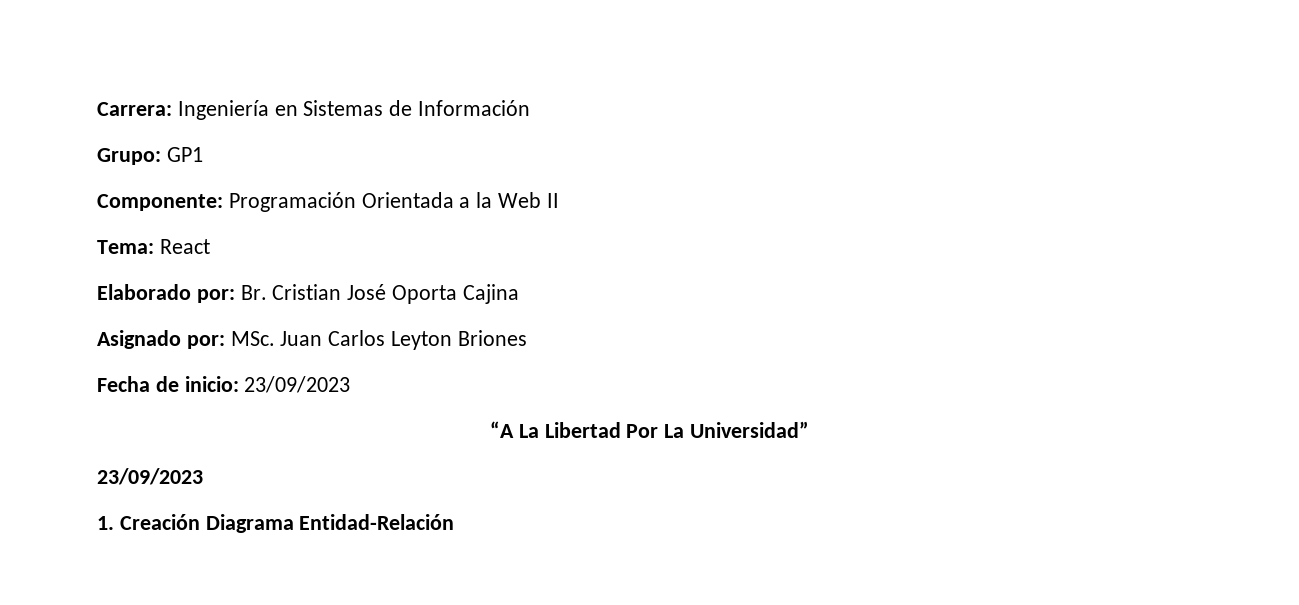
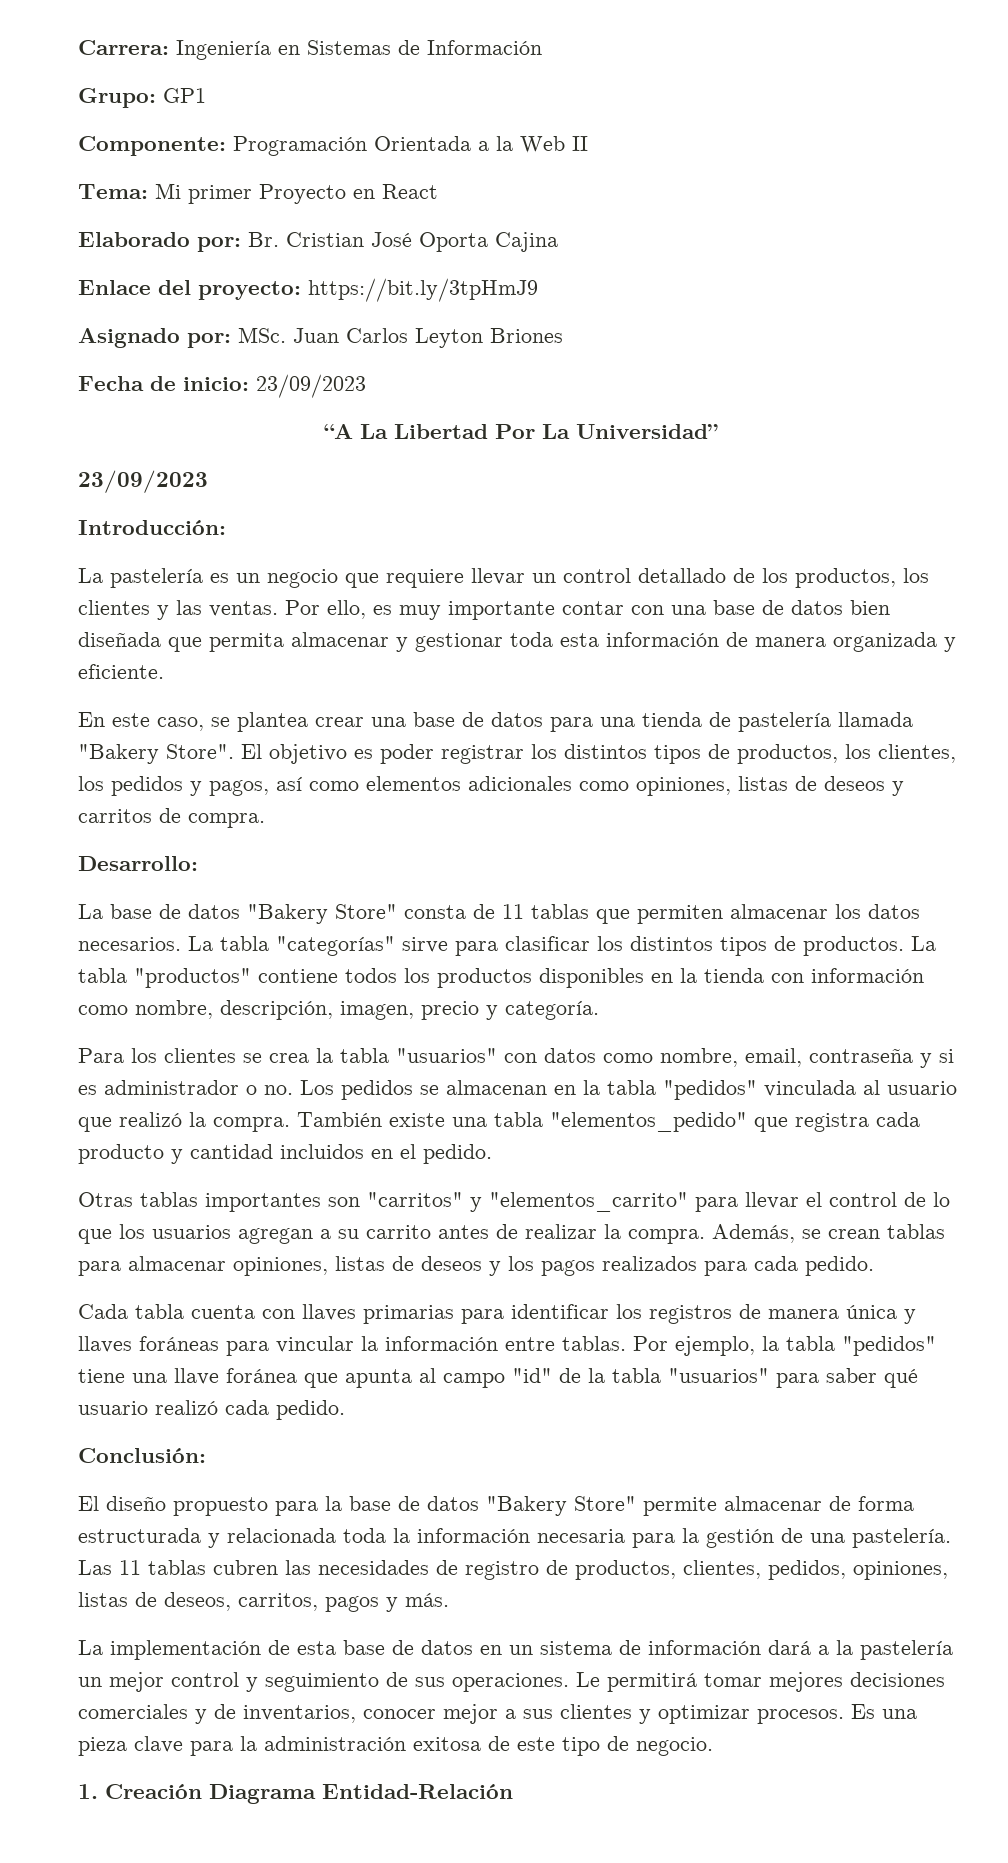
- Tema: React
+ Tema: Mi primer Proyecto en React
+ Enlace del proyecto: https://bit.ly/3tpHmJ9
+ Introducción:
+ La pastelería es un negocio que requiere llevar un control detallado de los productos, los clientes y las ventas. Por ello, es muy importante contar con una base de datos bien diseñada que permita almacenar y gestionar toda esta información de manera organizada y eficiente.
+ En este caso, se plantea crear una base de datos para una tienda de pastelería llamada "Bakery Store". El objetivo es poder registrar los distintos tipos de productos, los clientes, los pedidos y pagos, así como elementos adicionales como opiniones, listas de deseos y carritos de compra.
+ Desarrollo:
+ La base de datos "Bakery Store" consta de 11 tablas que permiten almacenar los datos necesarios. La tabla "categorías" sirve para clasificar los distintos tipos de productos. La tabla "productos" contiene todos los productos disponibles en la tienda con información como nombre, descripción, imagen, precio y categoría.
+ Para los clientes se crea la tabla "usuarios" con datos como nombre, email, contraseña y si es administrador o no. Los pedidos se almacenan en la tabla "pedidos" vinculada al usuario que realizó la compra. También existe una tabla "elementos_pedido" que registra cada producto y cantidad incluidos en el pedido.
+ Otras tablas importantes son "carritos" y "elementos_carrito" para llevar el control de lo que los usuarios agregan a su carrito antes de realizar la compra. Además, se crean tablas para almacenar opiniones, listas de deseos y los pagos realizados para cada pedido.
+ Cada tabla cuenta con llaves primarias para identificar los registros de manera única y llaves foráneas para vincular la información entre tablas. Por ejemplo, la tabla "pedidos" tiene una llave foránea que apunta al campo "id" de la tabla "usuarios" para saber qué usuario realizó cada pedido.
+ Conclusión:
+ El diseño propuesto para la base de datos "Bakery Store" permite almacenar de forma estructurada y relacionada toda la información necesaria para la gestión de una pastelería. Las 11 tablas cubren las necesidades de registro de productos, clientes, pedidos, opiniones, listas de deseos, carritos, pagos y más.
+ La implementación de esta base de datos en un sistema de información dará a la pastelería un mejor control y seguimiento de sus operaciones. Le permitirá tomar mejores decisiones comerciales y de inventarios, conocer mejor a sus clientes y optimizar procesos. Es una pieza clave para la administración exitosa de este tipo de negocio.

